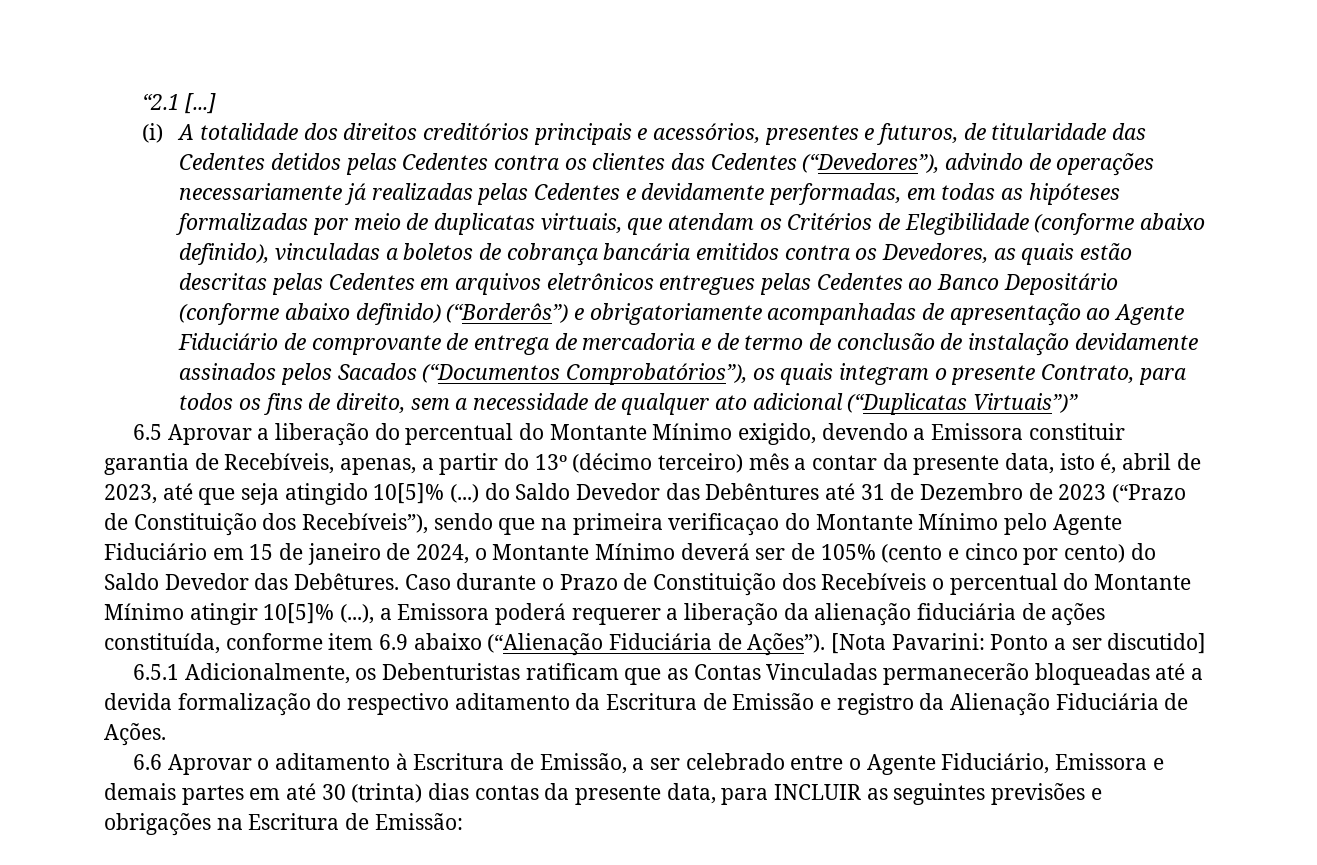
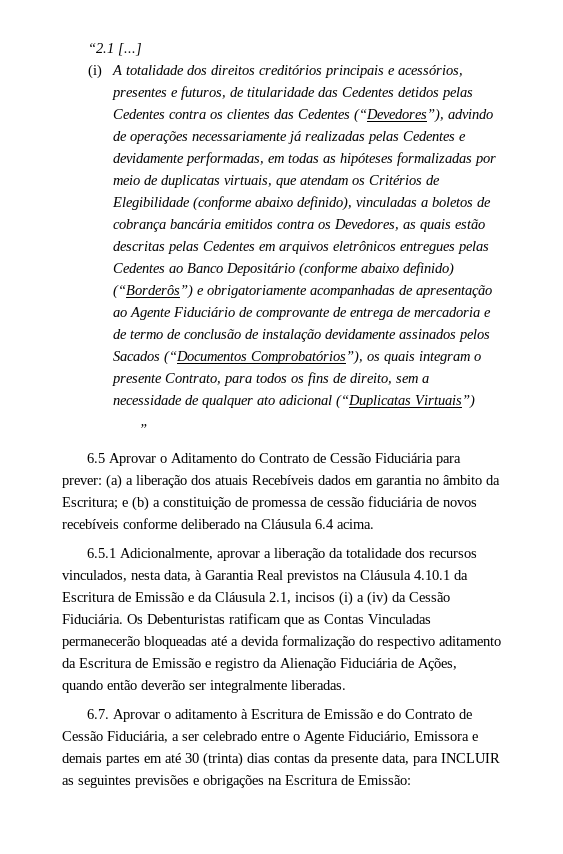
- (i) A totalidade dos direitos creditórios principais e acessórios, presentes e futuros, de titularidade das Cedentes detidos pelas Cedentes contra os clientes das Cedentes (“Devedores”), advindo de operações necessariamente já realizadas pelas Cedentes e devidamente performadas, em todas as hipóteses formalizadas por meio de duplicatas virtuais, que atendam os Critérios de Elegibilidade (conforme abaixo definido), vinculadas a boletos de cobrança bancária emitidos contra os Devedores, as quais estão descritas pelas Cedentes em arquivos eletrônicos entregues pelas Cedentes ao Banco Depositário (conforme abaixo definido) (“Borderôs”) e obrigatoriamente acompanhadas de apresentação ao Agente Fiduciário de comprovante de entrega de mercadoria e de termo de conclusão de instalação devidamente assinados pelos Sacados (“Documentos Comprobatórios”), os quais integram o presente Contrato, para todos os fins de direito, sem a necessidade de qualquer ato adicional (“Duplicatas Virtuais”)”
+ (i) A totalidade dos direitos creditórios principais e acessórios, presentes e futuros, de titularidade das Cedentes detidos pelas Cedentes contra os clientes das Cedentes (“Devedores”), advindo de operações necessariamente já realizadas pelas Cedentes e devidamente performadas, em todas as hipóteses formalizadas por meio de duplicatas virtuais, que atendam os Critérios de Elegibilidade (conforme abaixo definido), vinculadas a boletos de cobrança bancária emitidos contra os Devedores, as quais estão descritas pelas Cedentes em arquivos eletrônicos entregues pelas Cedentes ao Banco Depositário (conforme abaixo definido) (“Borderôs”) e obrigatoriamente acompanhadas de apresentação ao Agente Fiduciário de comprovante de entrega de mercadoria e de termo de conclusão de instalação devidamente assinados pelos Sacados (“Documentos Comprobatórios”), os quais integram o presente Contrato, para todos os fins de direito, sem a necessidade de qualquer ato adicional (“Duplicatas Virtuais”)
+ ”
- 6.5 Aprovar a liberação do percentual do Montante Mínimo exigido, devendo a Emissora constituir garantia de Recebíveis, apenas, a partir do 13º (décimo terceiro) mês a contar da presente data, isto é, abril de 2023, até que seja atingido 10[5]% (...) do Saldo Devedor das Debêntures até 31 de Dezembro de 2023 (“Prazo de Constituição dos Recebíveis”), sendo que na primeira verificaçao do Montante Mínimo pelo Agente Fiduciário em 15 de janeiro de 2024, o Montante Mínimo deverá ser de 105% (cento e cinco por cento) do Saldo Devedor das Debêtures. Caso durante o Prazo de Constituição dos Recebíveis o percentual do Montante Mínimo atingir 10[5]% (...), a Emissora poderá requerer a liberação da alienação fiduciária de ações constituída, conforme item 6.9 abaixo (“Alienação Fiduciária de Ações”). [Nota Pavarini: Ponto a ser discutido]
- 6.5.1 Adicionalmente, os Debenturistas ratificam que as Contas Vinculadas permanecerão bloqueadas até a devida formalização do respectivo aditamento da Escritura de Emissão e registro da Alienação Fiduciária de Ações.
- 6.6 Aprovar o aditamento à Escritura de Emissão, a ser celebrado entre o Agente Fiduciário, Emissora e demais partes em até 30 (trinta) dias contas da presente data, para INCLUIR as seguintes previsões e obrigações na Escritura de Emissão:
+ 6.5 Aprovar o Aditamento do Contrato de Cessão Fiduciária para prever: (a) a liberação dos atuais Recebíveis dados em garantia no âmbito da Escritura; e (b) a constituição de promessa de cessão fiduciária de novos recebíveis conforme deliberado na Cláusula 6.4 acima.
+ 6.5.1 Adicionalmente, aprovar a liberação da totalidade dos recursos vinculados, nesta data, à Garantia Real previstos na Cláusula 4.10.1 da Escritura de Emissão e da Cláusula 2.1, incisos (i) a (iv) da Cessão Fiduciária. Os Debenturistas ratificam que as Contas Vinculadas permanecerão bloqueadas até a devida formalização do respectivo aditamento da Escritura de Emissão e registro da Alienação Fiduciária de Ações, quando então deverão ser integralmente liberadas.
+ 6.7. Aprovar o aditamento à Escritura de Emissão e do Contrato de Cessão Fiduciária, a ser celebrado entre o Agente Fiduciário, Emissora e demais partes em até 30 (trinta) dias contas da presente data, para INCLUIR as seguintes previsões e obrigações na Escritura de Emissão:

